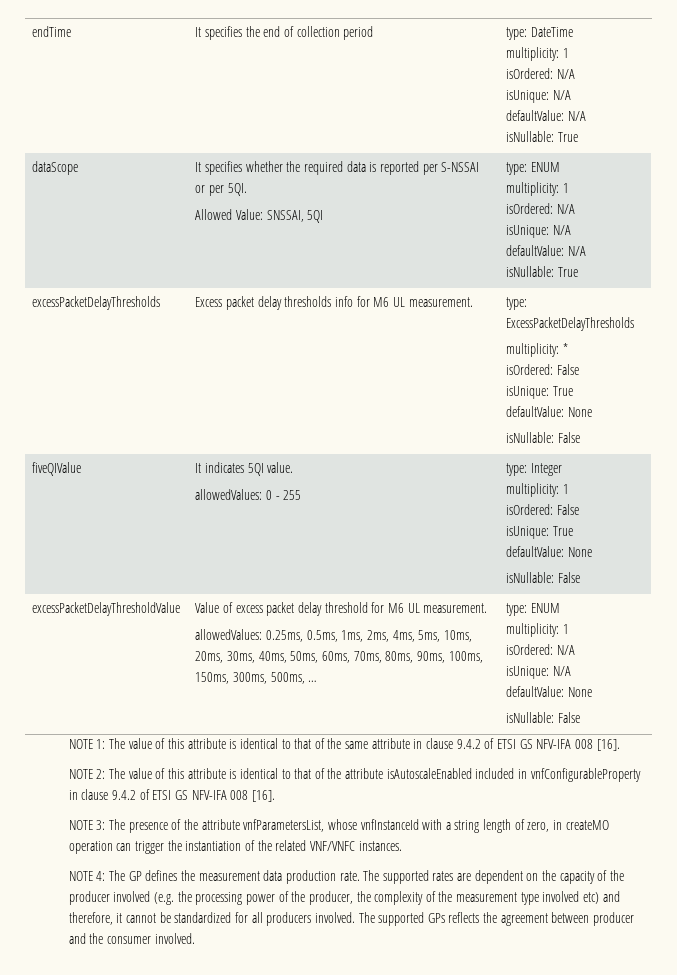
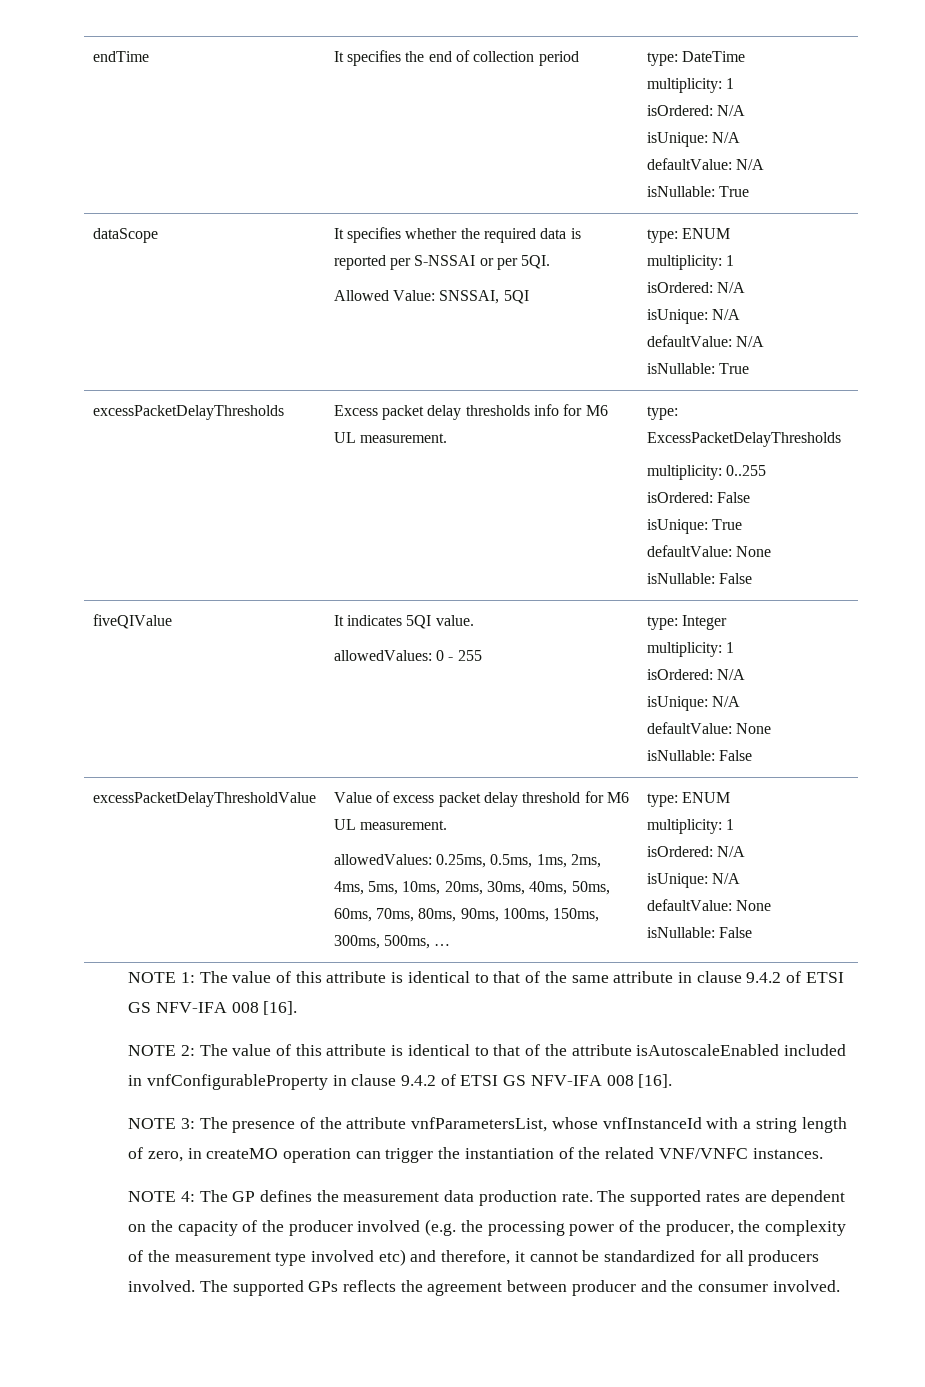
  excessPacketDelayThresholds | Excess packet delay thresholds info for M6 UL measurement. | type: ExcessPacketDelayThresholds
- multiplicity: *
+ multiplicity: 0..255
  fiveQIValue | It indicates 5QI value.
  allowedValues: 0 - 255 | type: Integer
  multiplicity: 1
- isOrdered: False
- isUnique: True
+ isOrdered: N/A
+ isUnique: N/A

